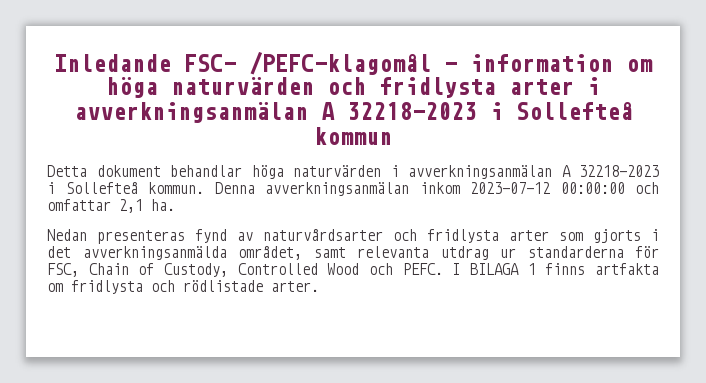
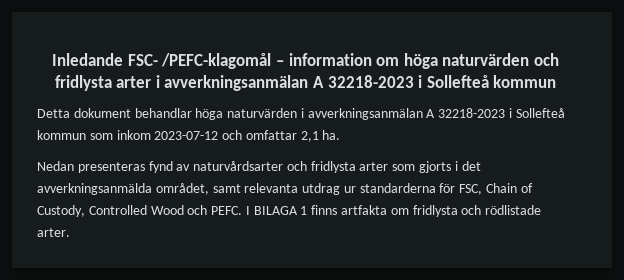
- Detta dokument behandlar höga naturvärden i avverkningsanmälan A 32218-2023 i Sollefteå kommun. Denna avverkningsanmälan inkom 2023-07-12 00:00:00 och omfattar 2,1 ha.
+ Detta dokument behandlar höga naturvärden i avverkningsanmälan A 32218-2023 i Sollefteå kommun som inkom 2023-07-12 och omfattar 2,1 ha.

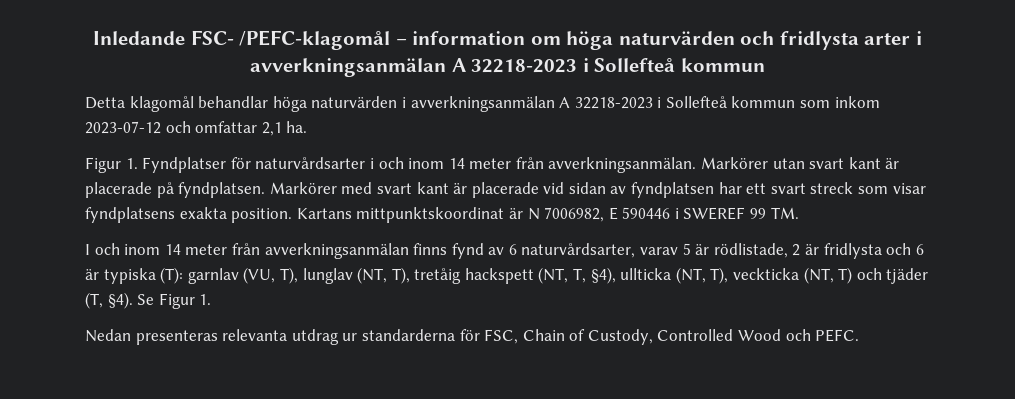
- Detta dokument behandlar höga naturvärden i avverkningsanmälan A 32218-2023 i Sollefteå kommun som inkom 2023-07-12 och omfattar 2,1 ha.
+ Detta klagomål behandlar höga naturvärden i avverkningsanmälan A 32218-2023 i Sollefteå kommun som inkom 2023-07-12 och omfattar 2,1 ha.
- Nedan presenteras fynd av naturvårdsarter och fridlysta arter som gjorts i det avverkningsanmälda området, samt relevanta utdrag ur standarderna för FSC, Chain of Custody, Controlled Wood och PEFC. I BILAGA 1 finns artfakta om fridlysta och rödlistade arter.
+ Figur 1. Fyndplatser för naturvårdsarter i och inom 14 meter från avverkningsanmälan. Markörer utan svart kant är placerade på fyndplatsen. Markörer med svart kant är placerade vid sidan av fyndplatsen har ett svart streck som visar fyndplatsens exakta position. Kartans mittpunktskoordinat är N 7006982, E 590446 i SWEREF 99 TM.
+ I och inom 14 meter från avverkningsanmälan finns fynd av 6 naturvårdsarter, varav 5 är rödlistade, 2 är fridlysta och 6 är typiska (T): garnlav (VU, T), lunglav (NT, T), tretåig hackspett (NT, T, §4), ullticka (NT, T), veckticka (NT, T) och tjäder (T, §4). Se Figur 1.
+ Nedan presenteras relevanta utdrag ur standarderna för FSC, Chain of Custody, Controlled Wood och PEFC.

